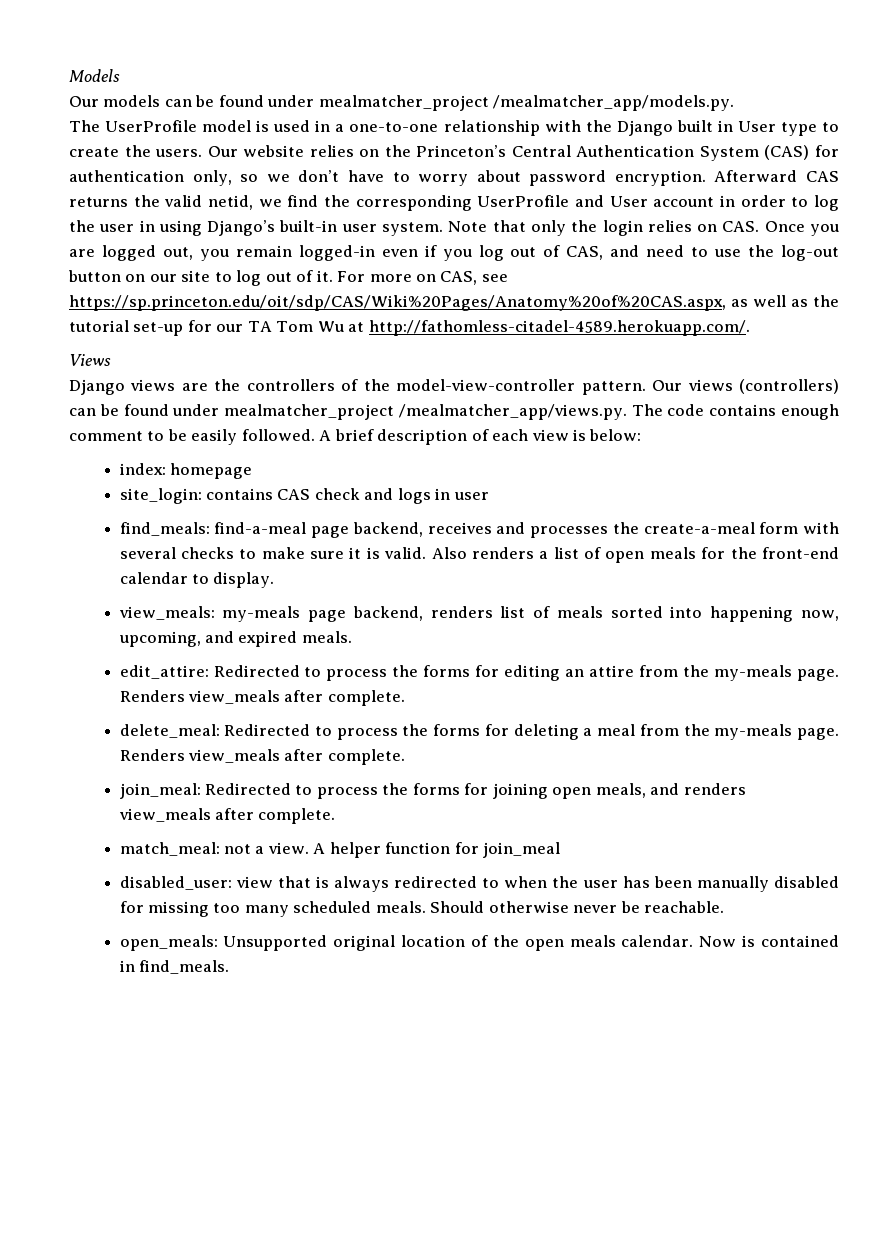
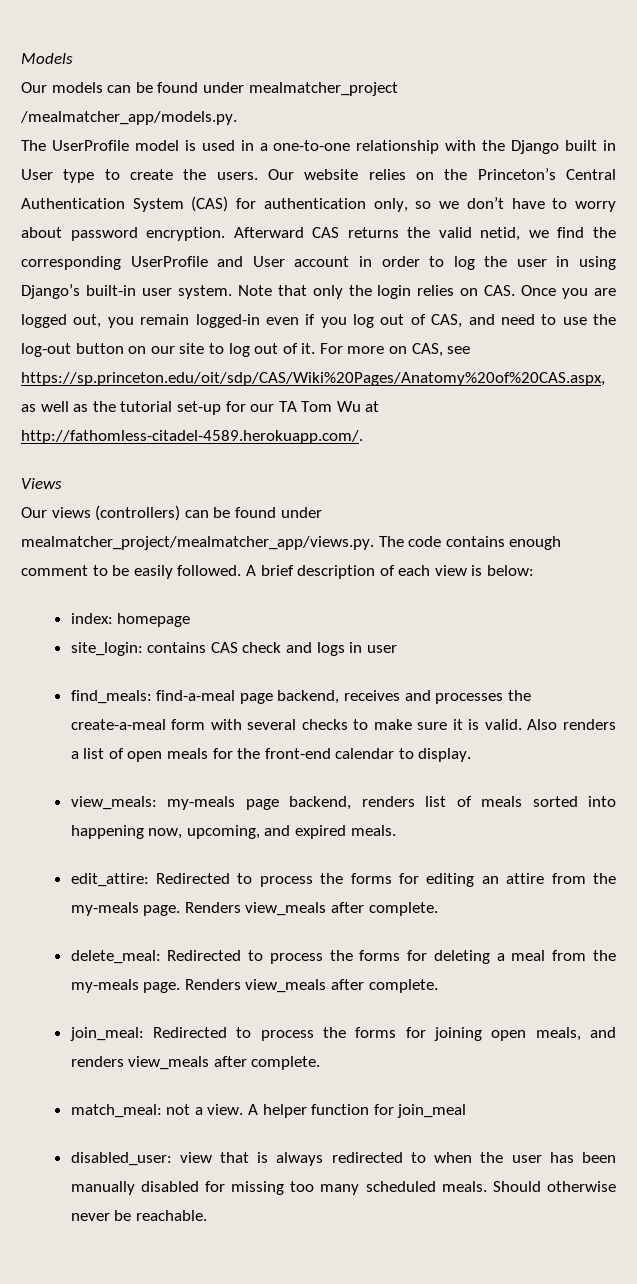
- Django views are the controllers of the model-view-controller pattern. Our views (controllers) can be found under mealmatcher_project /mealmatcher_app/views.py. The code contains enough comment to be easily followed.
+ Our views (controllers) can be found under mealmatcher_project/mealmatcher_app/views.py. The code contains enough comment to be easily followed.
- open_meals: Unsupported original location of the open meals calendar. Now is contained in find_meals.

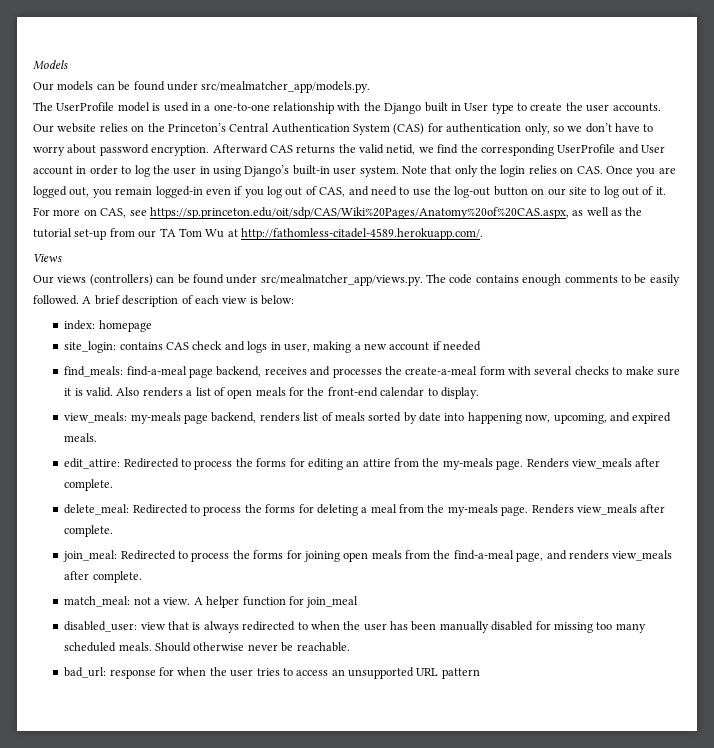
- Our models can be found under mealmatcher_project /mealmatcher_app/models.py.
+ Our models can be found under src/mealmatcher_app/models.py.
- The UserProfile model is used in a one-to-one relationship with the Django built in User type to create the users.
+ The UserProfile model is used in a one-to-one relationship with the Django built in User type to create the user accounts.
- For more on CAS, see https://sp.princeton.edu/oit/sdp/CAS/Wiki%20Pages/Anatomy%20of%20CAS.aspx, as well as the tutorial set-up for our TA Tom Wu at http://fathomless-citadel-4589.herokuapp.com/.
+ For more on CAS, see https://sp.princeton.edu/oit/sdp/CAS/Wiki%20Pages/Anatomy%20of%20CAS.aspx, as well as the tutorial set-up from our TA Tom Wu at http://fathomless-citadel-4589.herokuapp.com/.
- Our views (controllers) can be found under mealmatcher_project/mealmatcher_app/views.py. The code contains enough comment to be easily followed.
+ Our views (controllers) can be found under src/mealmatcher_app/views.py. The code contains enough comments to be easily followed.
- site_login: contains CAS check and logs in user
+ site_login: contains CAS check and logs in user, making a new account if needed
- view_meals: my-meals page backend, renders list of meals sorted into happening now, upcoming, and expired meals.
+ view_meals: my-meals page backend, renders list of meals sorted by date into happening now, upcoming, and expired meals.
- join_meal: Redirected to process the forms for joining open meals, and renders view_meals after complete.
+ join_meal: Redirected to process the forms for joining open meals from the find-a-meal page, and renders view_meals after complete.
+ bad_url: response for when the user tries to access an unsupported URL pattern

